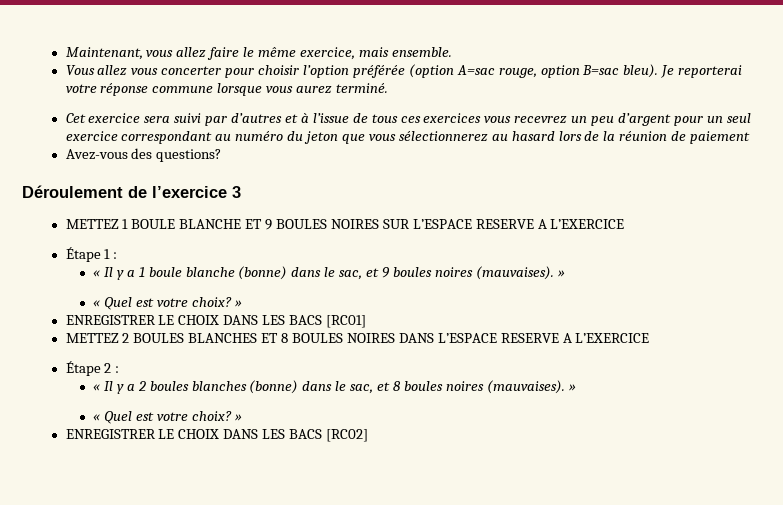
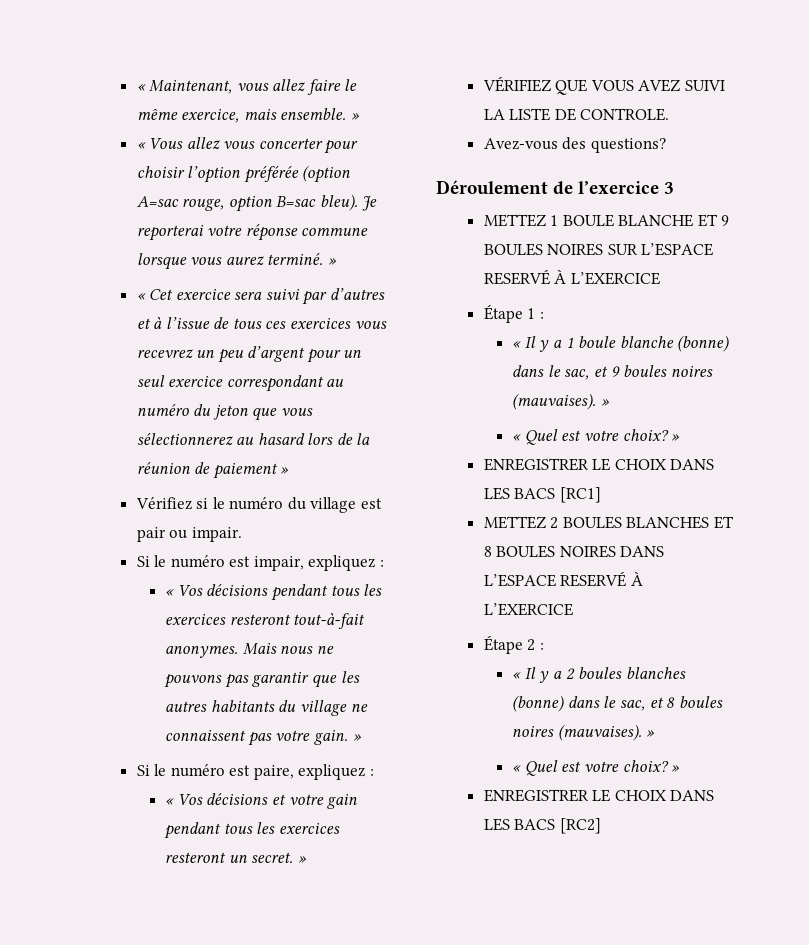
- Maintenant, vous allez faire le même exercice, mais ensemble.
- Vous allez vous concerter pour choisir l’option préférée (option A=sac rouge, option B=sac bleu).
+ « Maintenant, vous allez faire le même exercice, mais ensemble. »
+ « Vous allez vous concerter pour choisir l’option préférée (option A=sac rouge, option B=sac bleu).
- Je reporterai votre réponse commune lorsque vous aurez terminé.
- Cet exercice sera suivi par d’autres et à l’issue de tous ces exercices vous recevrez un peu d’argent pour un seul exercice correspondant au numéro du jeton que vous sélectionnerez au hasard lors de la réunion de paiement
+ Je reporterai votre réponse commune lorsque vous aurez terminé. »
+ « Cet exercice sera suivi par d’autres et à l’issue de tous ces exercices vous recevrez un peu d’argent pour un seul exercice correspondant au numéro du jeton que vous sélectionnerez au hasard lors de la réunion de paiement »
+ Vérifiez si le numéro du village est pair ou impair.
+ Si le numéro est impair, expliquez :
+ « Vos décisions pendant tous les exercices resteront tout-à-fait anonymes. Mais nous ne pouvons pas garantir que les autres habitants du village ne connaissent pas votre gain. »
+ Si le numéro est paire, expliquez :
+ « Vos décisions et votre gain pendant tous les exercices resteront un secret. »
+ VÉRIFIEZ QUE VOUS AVEZ SUIVI LA LISTE DE CONTROLE.
- METTEZ 1 BOULE BLANCHE ET 9 BOULES NOIRES SUR L’ESPACE RESERVE A L’EXERCICE
+ METTEZ 1 BOULE BLANCHE ET 9 BOULES NOIRES SUR L’ESPACE RESERVÉ À L’EXERCICE
- ENREGISTRER LE CHOIX DANS LES BACS [RC01]
+ ENREGISTRER LE CHOIX DANS LES BACS [RC1]
- METTEZ 2 BOULES BLANCHES ET 8 BOULES NOIRES DANS L’ESPACE RESERVE A L’EXERCICE
+ METTEZ 2 BOULES BLANCHES ET 8 BOULES NOIRES DANS L’ESPACE RESERVÉ À L’EXERCICE
- ENREGISTRER LE CHOIX DANS LES BACS [RC02]
+ ENREGISTRER LE CHOIX DANS LES BACS [RC2]

